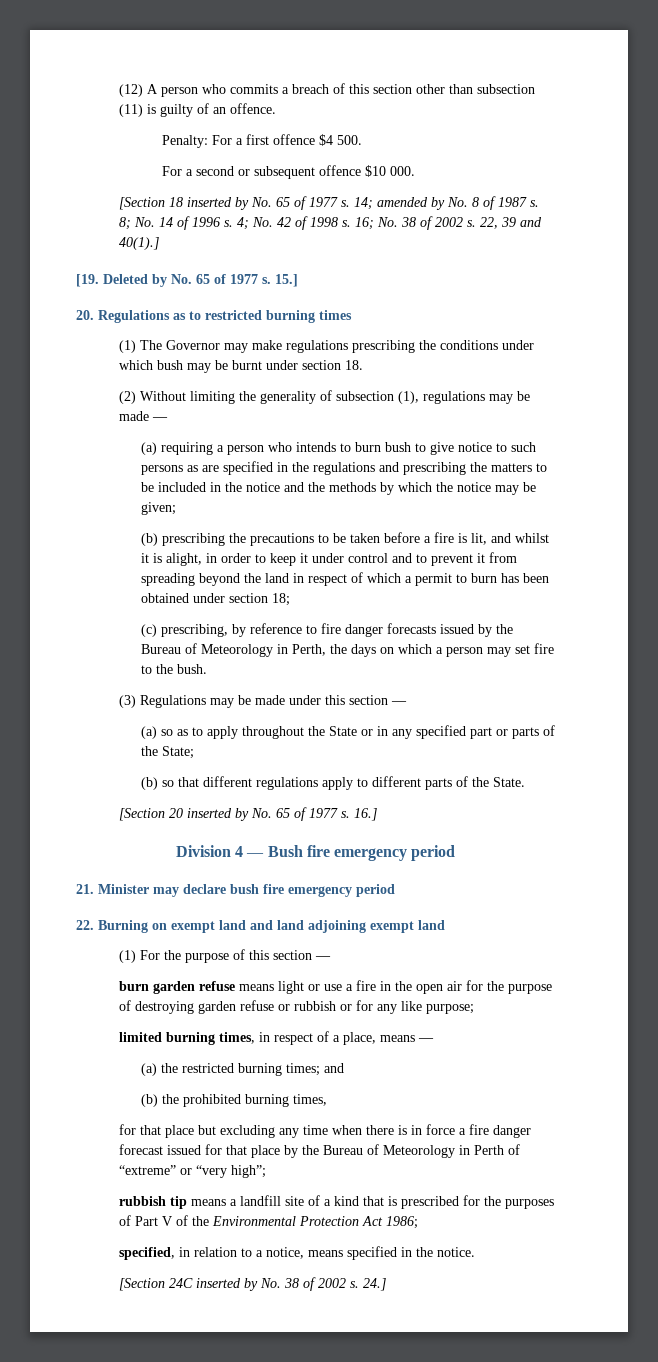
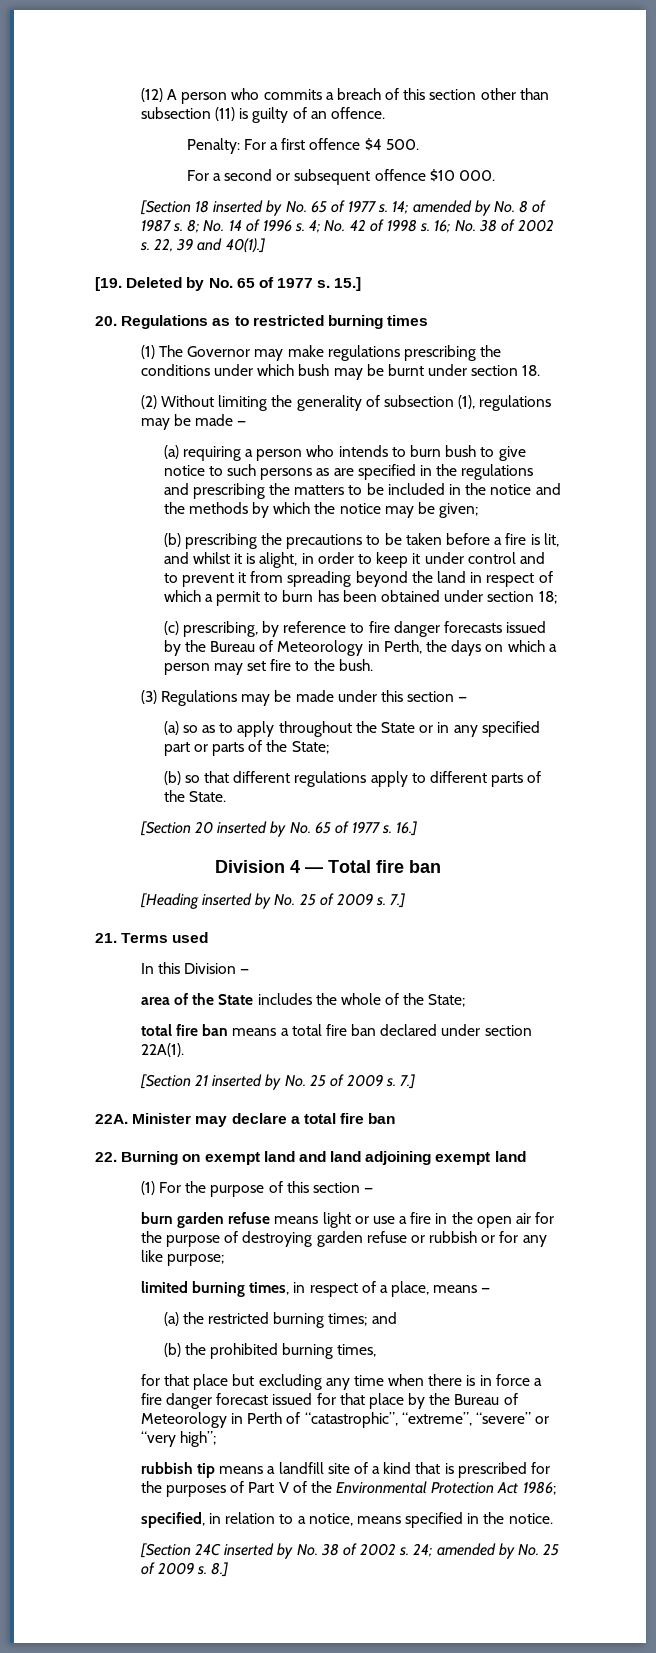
- Division 4 — Bush fire emergency period
- 21. Minister may declare bush fire emergency period
+ Division 4 — Total fire ban
+ [Heading inserted by No. 25 of 2009 s. 7.]
+ 21. Terms used
+ In this Division —
+ area of the State includes the whole of the State;
+ total fire ban means a total fire ban declared under section 22A(1).
+ [Section 21 inserted by No. 25 of 2009 s. 7.]
+ 22A. Minister may declare a total fire ban
- for that place but excluding any time when there is in force a fire danger forecast issued for that place by the Bureau of Meteorology in Perth of “extreme” or “very high”;
+ for that place but excluding any time when there is in force a fire danger forecast issued for that place by the Bureau of Meteorology in Perth of “catastrophic”, “extreme”, “severe” or “very high”;
- 24.]
+ 24; amended by No. 25 of 2009 s. 8.]

